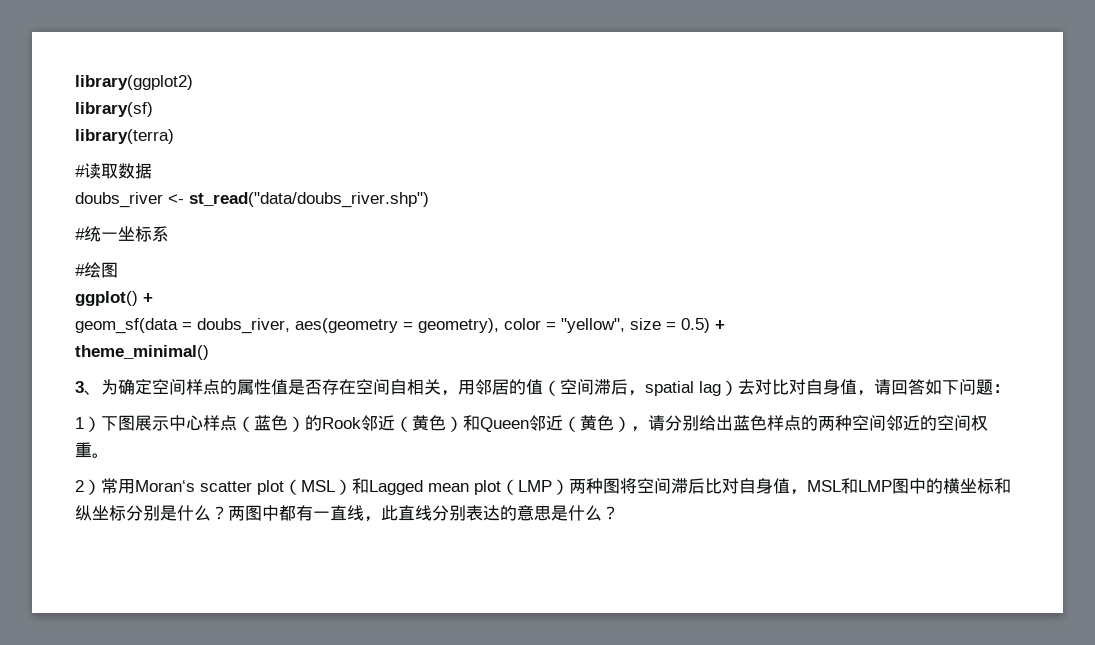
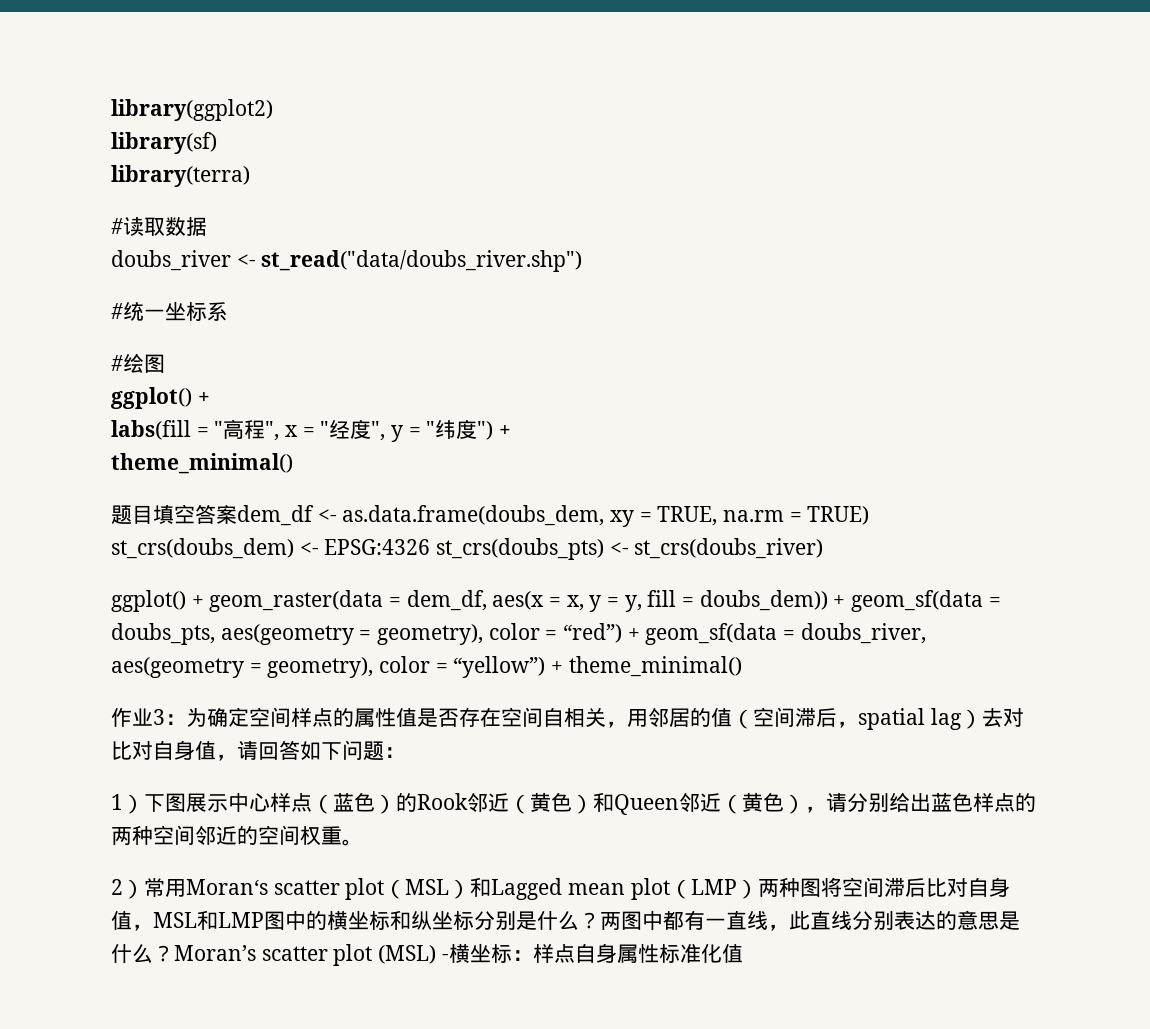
- geom_sf(data = doubs_river, aes(geometry = geometry), color = "yellow", size = 0.5) +
+ labs(fill = "高程", x = "经度", y = "纬度") +
  theme_minimal()
- 3、为确定空间样点的属性值是否存在空间自相关，用邻居的值（空间滞后，spatial lag）去对比对自身值，请回答如下问题：
+ 题目填空答案dem_df <- as.data.frame(doubs_dem, xy = TRUE, na.rm = TRUE) st_crs(doubs_dem) <- EPSG:4326 st_crs(doubs_pts) <- st_crs(doubs_river)
+ ggplot() + geom_raster(data = dem_df, aes(x = x, y = y, fill = doubs_dem)) + geom_sf(data = doubs_pts, aes(geometry = geometry), color = “red”) + geom_sf(data = doubs_river, aes(geometry = geometry), color = “yellow”) + theme_minimal()
+ 作业3：为确定空间样点的属性值是否存在空间自相关，用邻居的值（空间滞后，spatial lag）去对比对自身值，请回答如下问题：
+ Moran’s scatter plot (MSL) -横坐标：样点自身属性标准化值

